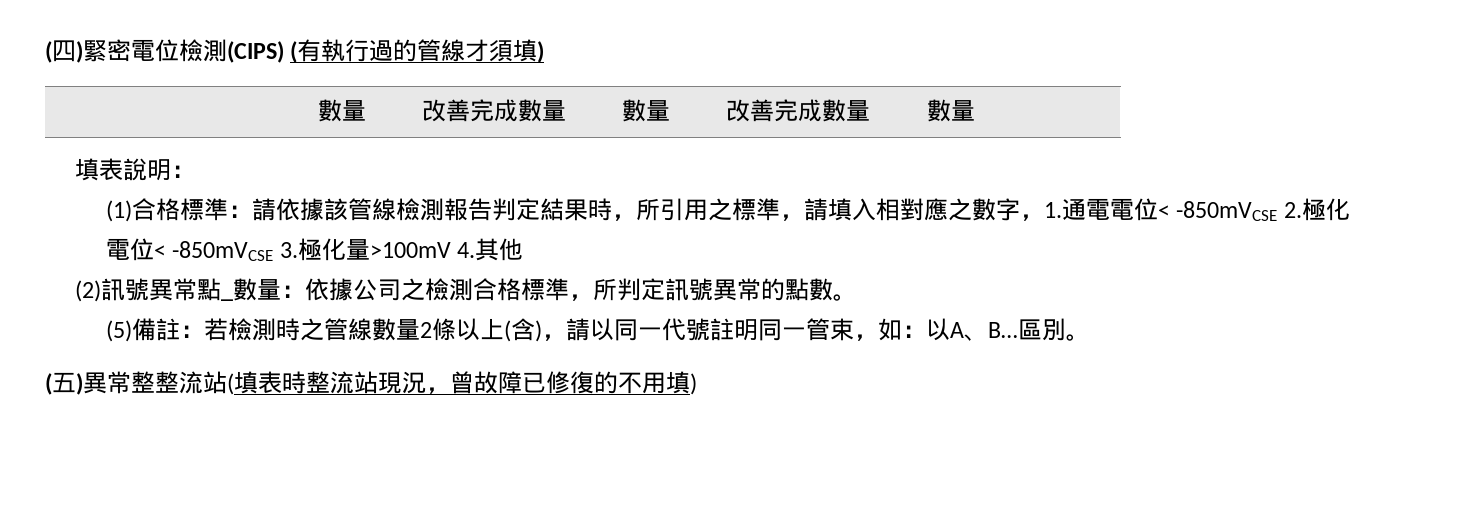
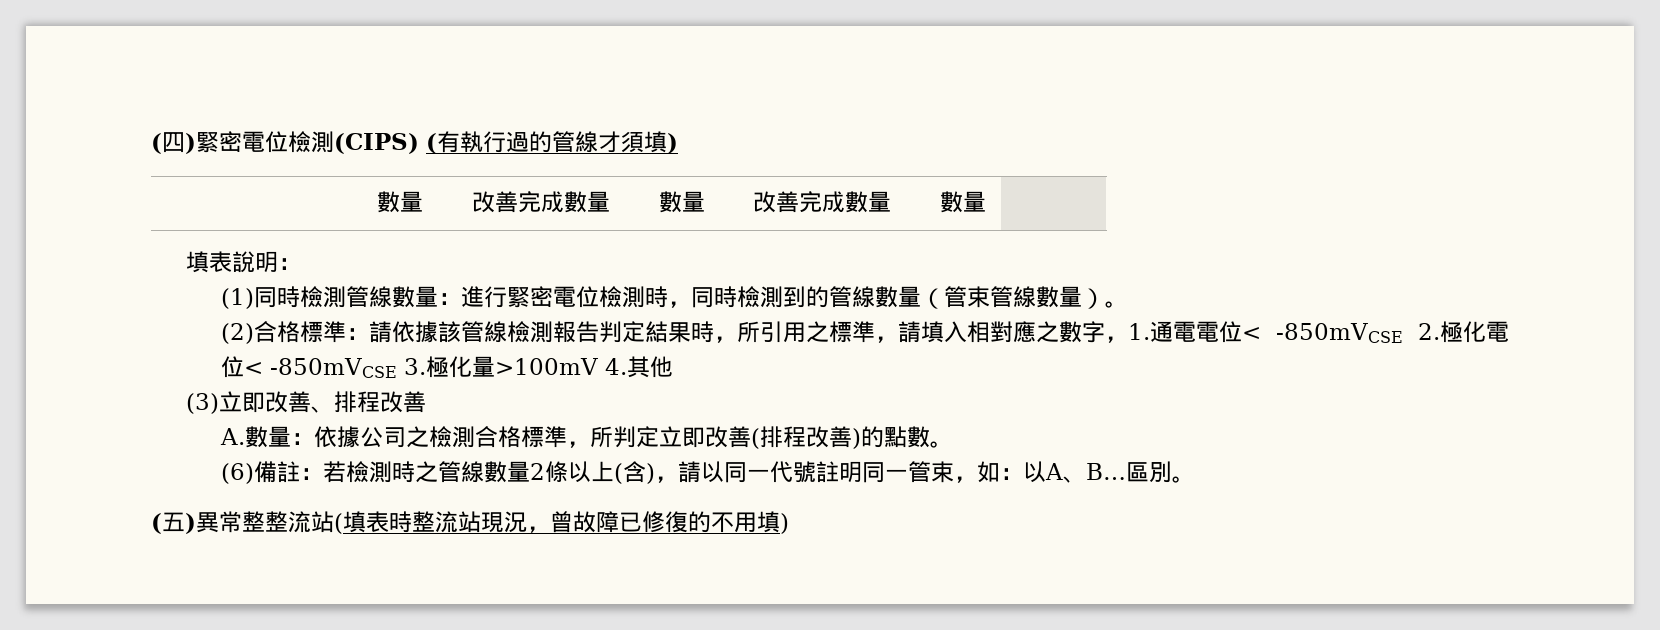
- (1)合格標準：請依據該管線檢測報告判定結果時，所引用之標準，請填入相對應之數字，1.通電電位< -850mVCSE 2.極化電位< -850mVCSE 3.極化量>100mV 4.其他
+ (1)同時檢測管線數量：進行緊密電位檢測時，同時檢測到的管線數量（管束管線數量）。
+ (2)合格標準：請依據該管線檢測報告判定結果時，所引用之標準，請填入相對應之數字，1.通電電位< -850mVCSE 2.極化電位< -850mVCSE 3.極化量>100mV 4.其他
- (2)訊號異常點_數量：依據公司之檢測合格標準，所判定訊號異常的點數。
+ (3)立即改善、排程改善
+ A.數量：依據公司之檢測合格標準，所判定立即改善(排程改善)的點數。
- (5)備註：若檢測時之管線數量2條以上(含)，請以同一代號註明同一管束，如：以A、B…
+ (6)備註：若檢測時之管線數量2條以上(含)，請以同一代號註明同一管束，如：以A、B…

